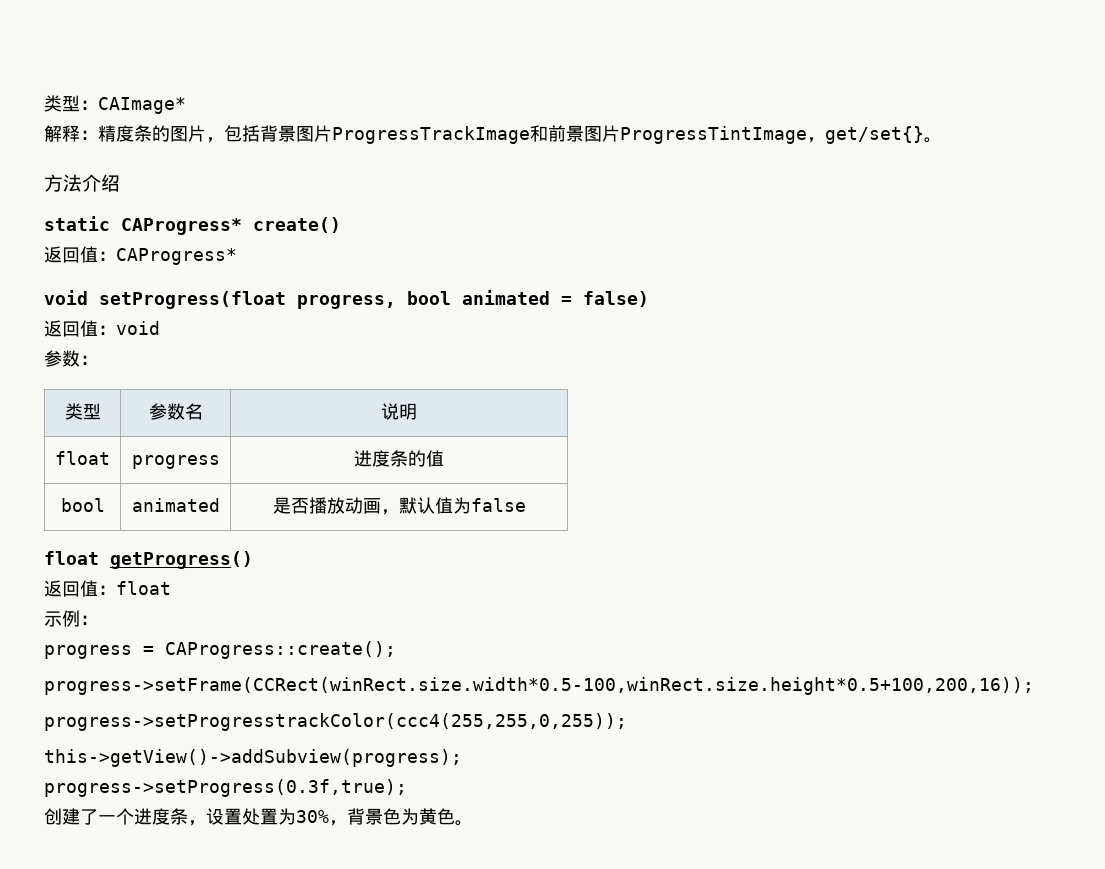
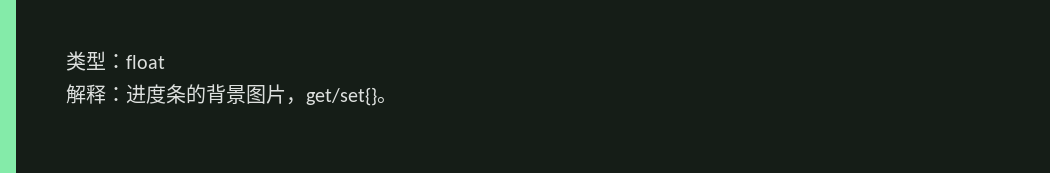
- 类型：CAImage*
+ 类型：float
- 解释：精度条的图片，包括背景图片ProgressTrackImage和前景图片ProgressTintImage，get/set{}。
- 方法介绍
- static CAProgress* create()
- 返回值：CAProgress*
- void setProgress(float progress, bool animated = false)
- 返回值：void
- 参数：
- 类型 | 参数名 | 说明
- float | progress | 进度条的值
- bool | animated | 是否播放动画，默认值为false
- float getProgress()
- 返回值：float
- 示例：
- progress = CAProgress::create();
- progress->setFrame(CCRect(winRect.size.width*0.5-100,winRect.size.height*0.5+100,200,16));
- progress->setProgresstrackColor(ccc4(255,255,0,255));
- this->getView()->addSubview(progress);
- progress->setProgress(0.3f,true);
- 创建了一个进度条，设置处置为30%，背景色为黄色。
+ 解释：进度条的背景图片，get/set{}。

